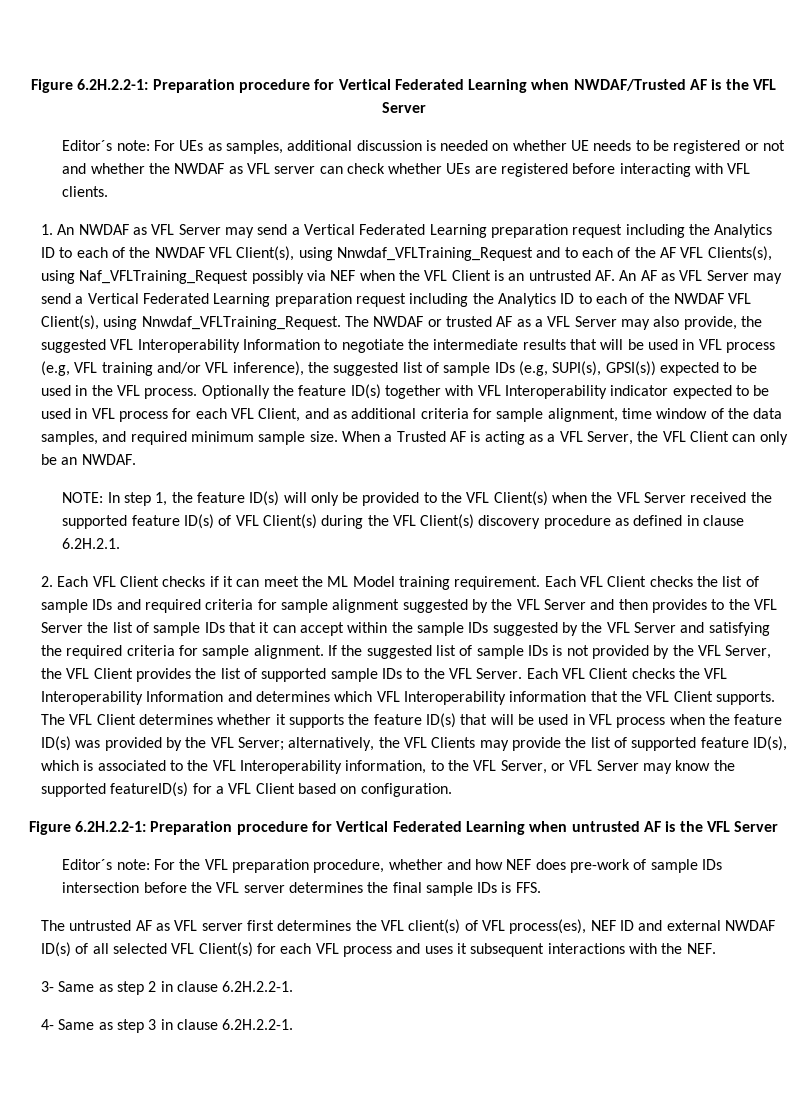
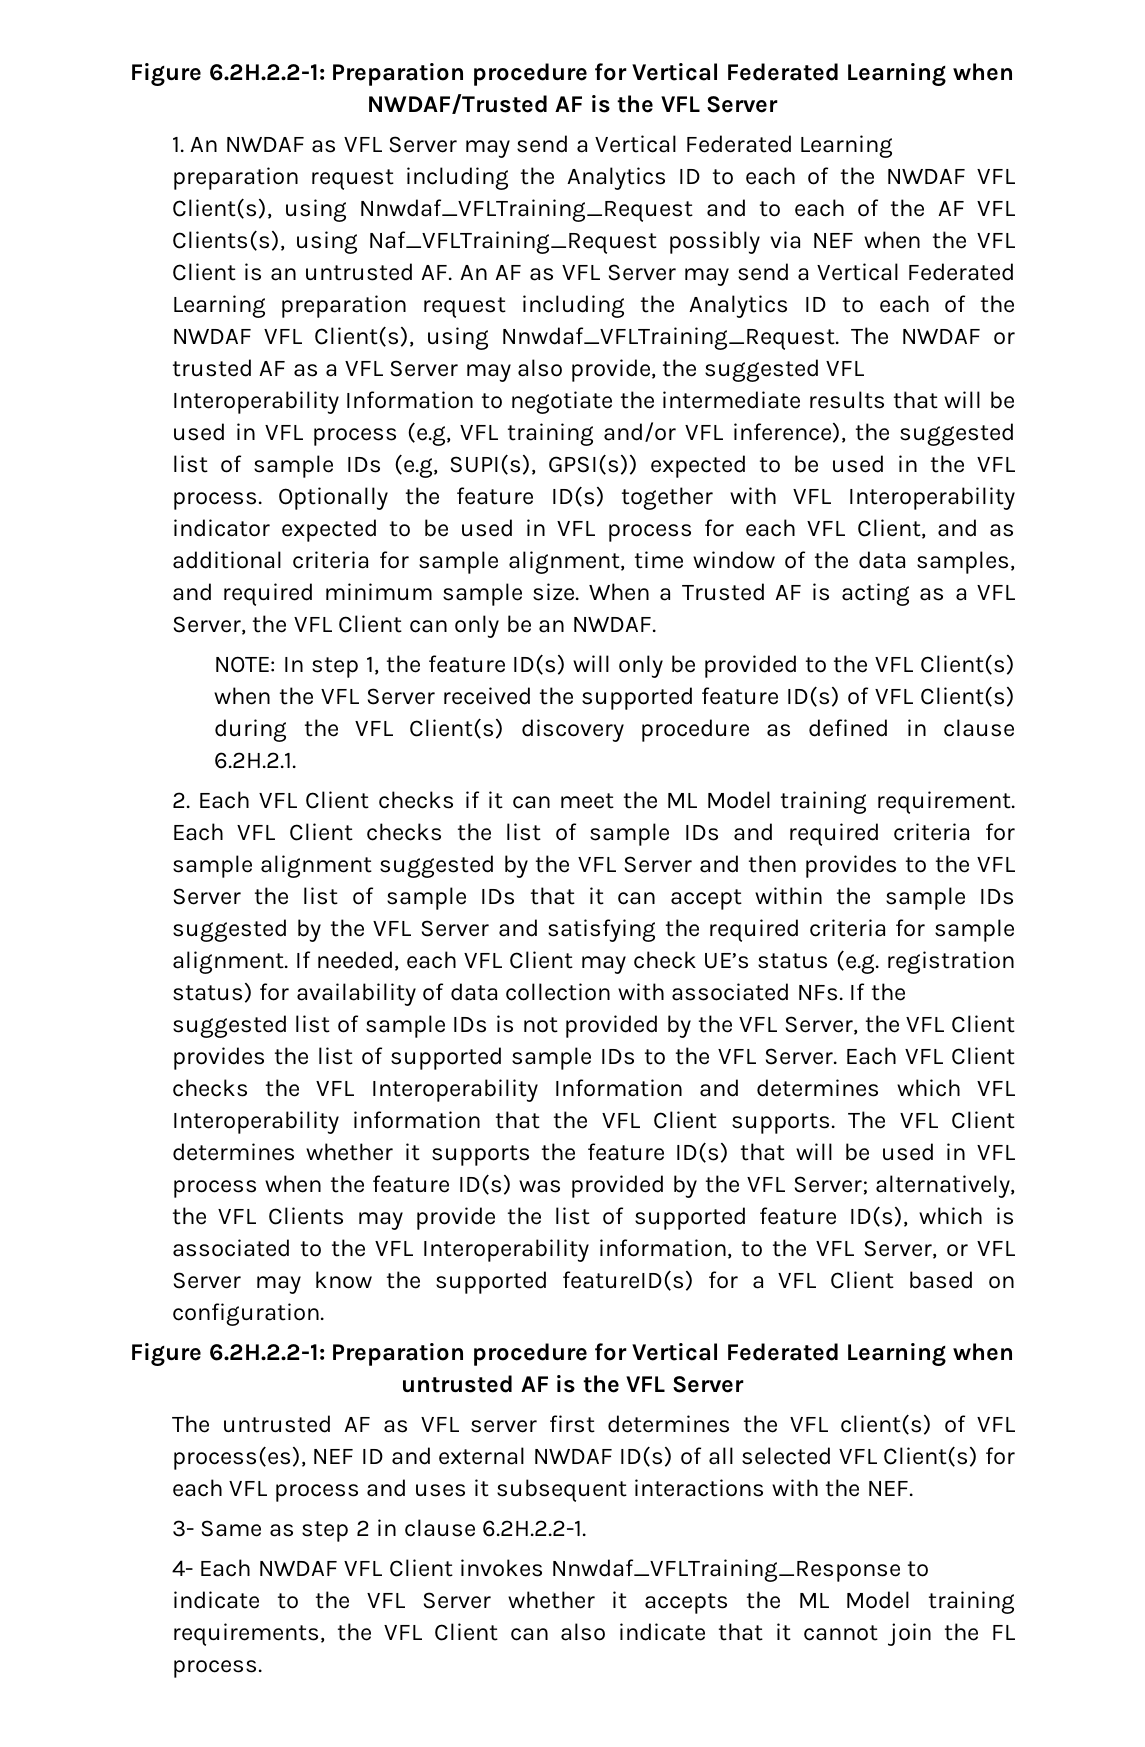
- Editor´s note: For UEs as samples, additional discussion is needed on whether UE needs to be registered or not and whether the NWDAF as VFL server can check whether UEs are registered before interacting with VFL clients.
- If the suggested list of sample IDs is not provided by the VFL Server, the VFL Client provides the list of supported sample IDs to the VFL Server.
+ If needed, each VFL Client may check UE’s status (e.g. registration status) for availability of data collection with associated NFs. If the suggested list of sample IDs is not provided by the VFL Server, the VFL Client provides the list of supported sample IDs to the VFL Server.
- Editor´s note: For the VFL preparation procedure, whether and how NEF does pre-work of sample IDs intersection before the VFL server determines the final sample IDs is FFS.
- 4- Same as step 3 in clause 6.2H.2.2-1.
+ 4- Each NWDAF VFL Client invokes Nnwdaf_VFLTraining_Response to indicate to the VFL Server whether it accepts the ML Model training requirements, the VFL Client can also indicate that it cannot join the FL process.

